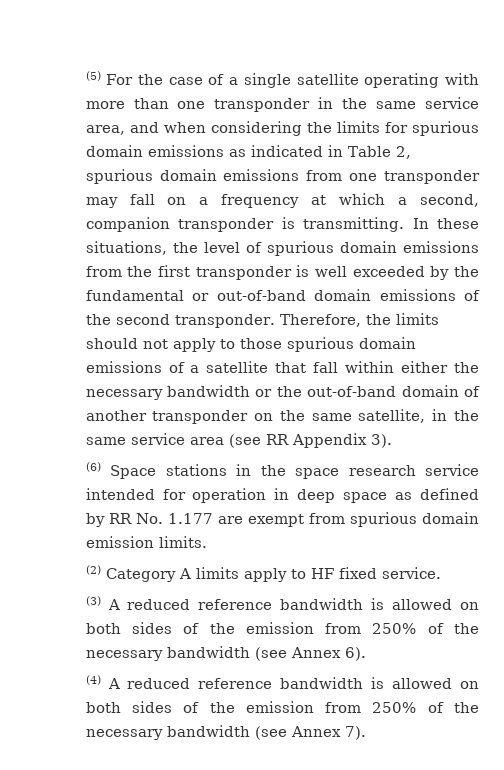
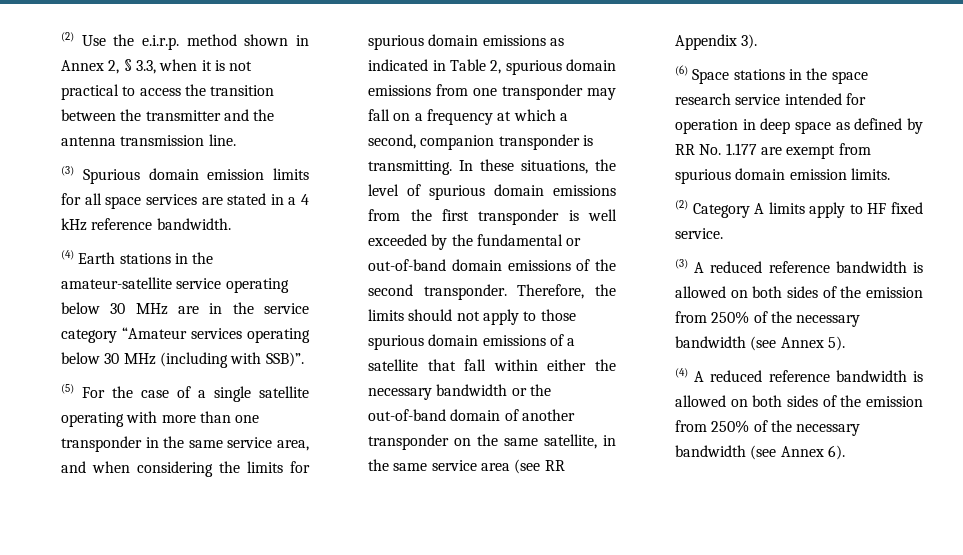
+ (2) Use the e.i.r.p. method shown in Annex 2, § 3.3, when it is not practical to access the transition between the transmitter and the antenna transmission line.
+ (3) Spurious domain emission limits for all space services are stated in a 4 kHz reference bandwidth.
+ (4) Earth stations in the amateur-satellite service operating below 30 MHz are in the service category “Amateur services operating below 30 MHz (including with SSB)”.
- (3) A reduced reference bandwidth is allowed on both sides of the emission from 250% of the necessary bandwidth (see Annex 6).
+ (3) A reduced reference bandwidth is allowed on both sides of the emission from 250% of the necessary bandwidth (see Annex 5).
- (4) A reduced reference bandwidth is allowed on both sides of the emission from 250% of the necessary bandwidth (see Annex 7).
+ (4) A reduced reference bandwidth is allowed on both sides of the emission from 250% of the necessary bandwidth (see Annex 6).

